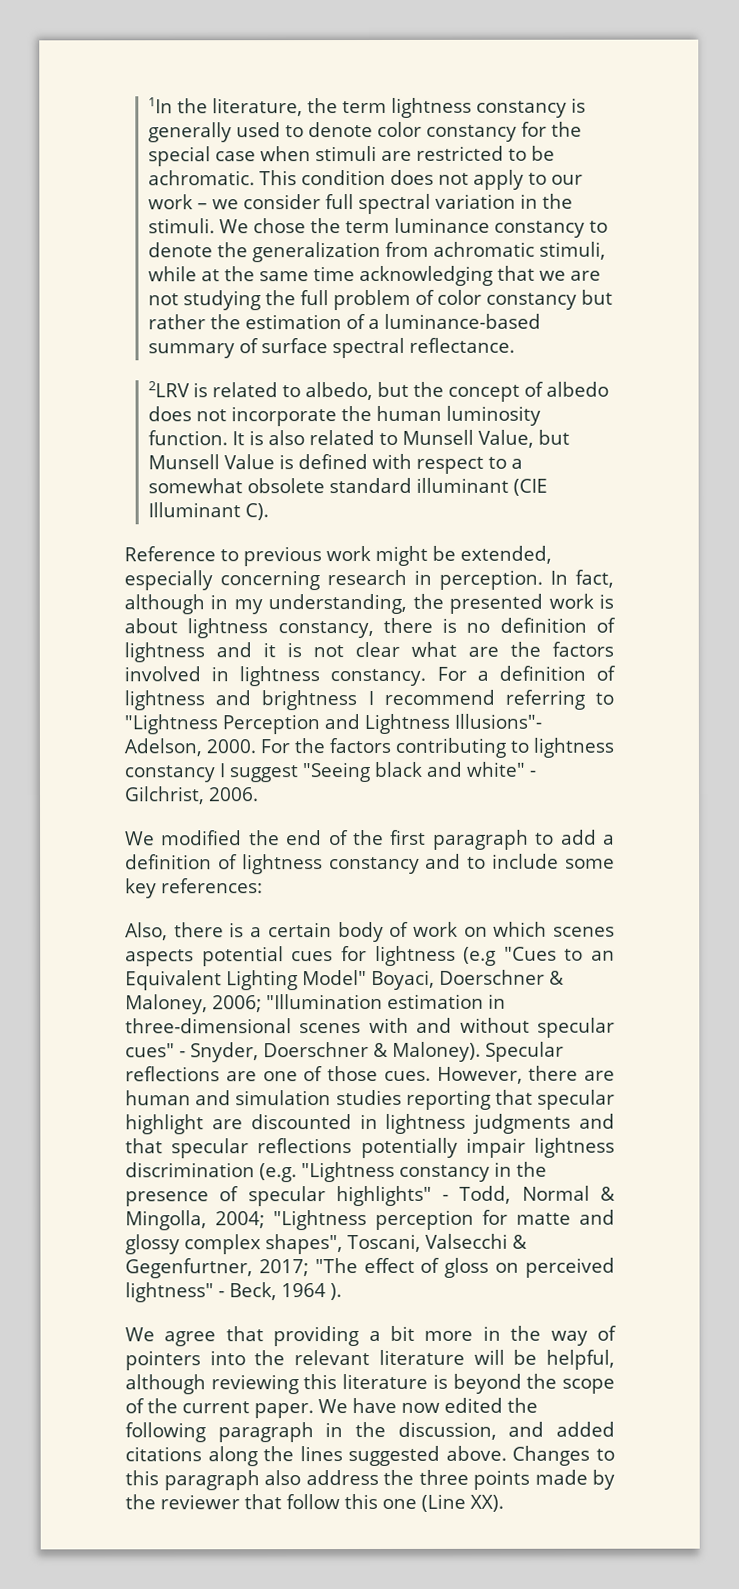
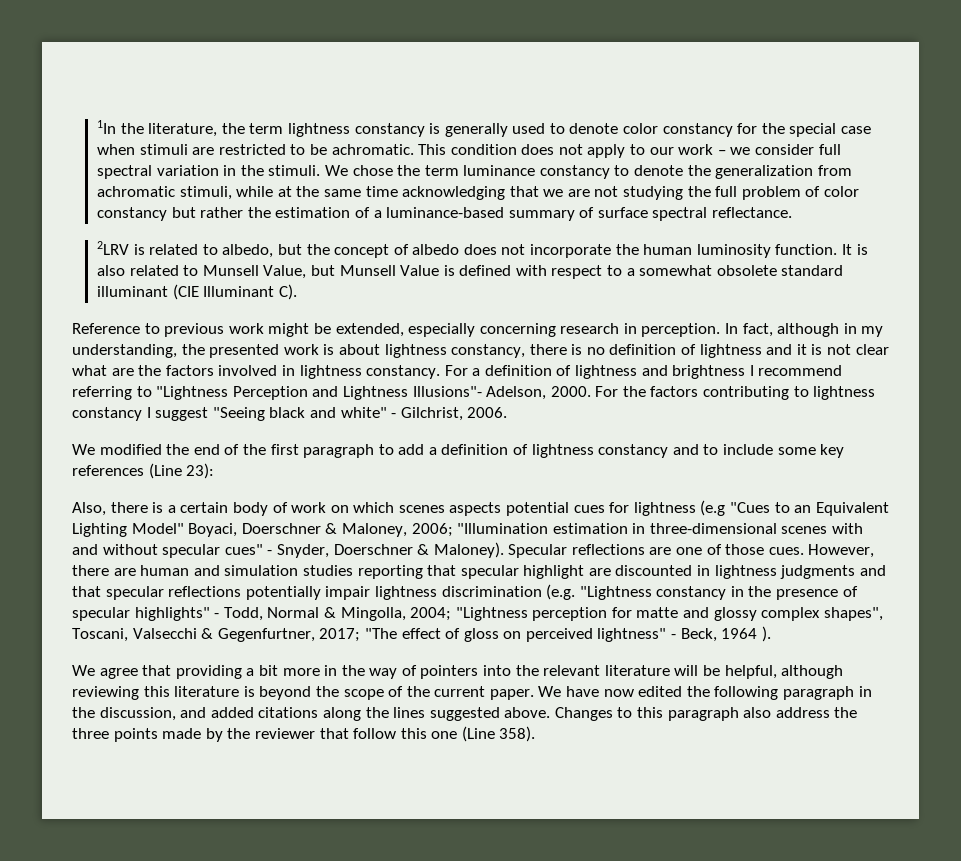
- We modified the end of the first paragraph to add a definition of lightness constancy and to include some key references:
+ We modified the end of the first paragraph to add a definition of lightness constancy and to include some key references (Line 23):
- Changes to this paragraph also address the three points made by the reviewer that follow this one (Line XX).
+ Changes to this paragraph also address the three points made by the reviewer that follow this one (Line 358).

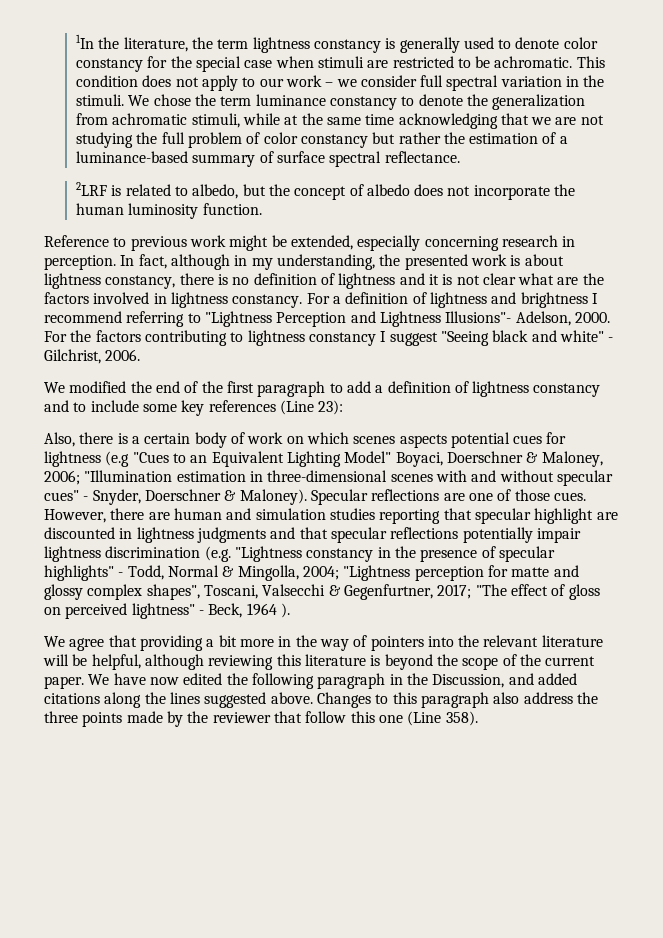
- 2LRV is related to albedo, but the concept of albedo does not incorporate the human luminosity function. It is also related to Munsell Value, but Munsell Value is defined with respect to a somewhat obsolete standard illuminant (CIE Illuminant C).
+ 2LRF is related to albedo, but the concept of albedo does not incorporate the human luminosity function.
- We have now edited the following paragraph in the discussion, and added citations along the lines suggested above.
+ We have now edited the following paragraph in the Discussion, and added citations along the lines suggested above.

